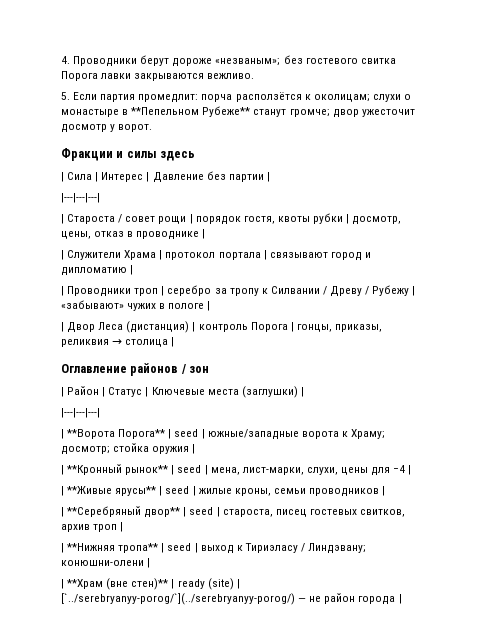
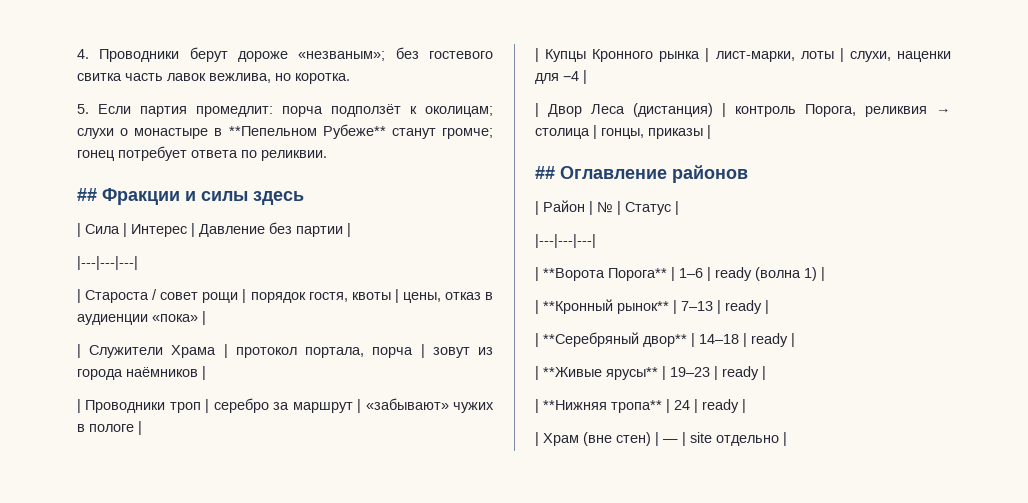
- 4. Проводники берут дороже «незваным»; без гостевого свитка Порога лавки закрываются вежливо.
+ 4. Проводники берут дороже «незваным»; без гостевого свитка часть лавок вежлива, но коротка.
- 5. Если партия промедлит: порча расползётся к околицам; слухи о монастыре в **Пепельном Рубеже** станут громче; двор ужесточит досмотр у ворот.
- Фракции и силы здесь
+ 5. Если партия промедлит: порча подползёт к околицам; слухи о монастыре в **Пепельном Рубеже** станут громче; гонец потребует ответа по реликвии.
+ ## Фракции и силы здесь
- | Староста / совет рощи | порядок гостя, квоты рубки | досмотр, цены, отказ в проводнике |
+ | Староста / совет рощи | порядок гостя, квоты | цены, отказ в аудиенции «пока» |
- | Служители Храма | протокол портала | связывают город и дипломатию |
+ | Служители Храма | протокол портала, порча | зовут из города наёмников |
- | Проводники троп | серебро за тропу к Силвании / Древу / Рубежу | «забывают» чужих в пологе |
+ | Проводники троп | серебро за маршрут | «забывают» чужих в пологе |
+ | Купцы Кронного рынка | лист-марки, лоты | слухи, наценки для −4 |
- | Двор Леса (дистанция) | контроль Порога | гонцы, приказы, реликвия → столица |
- Оглавление районов / зон
+ | Двор Леса (дистанция) | контроль Порога, реликвия → столица | гонцы, приказы |
+ ## Оглавление районов
- | Район | Статус | Ключевые места (заглушки) |
+ | Район | № | Статус |
- | **Ворота Порога** | seed | южные/западные ворота к Храму; досмотр; стойка оружия |
+ | **Ворота Порога** | 1–6 | ready (волна 1) |
- | **Кронный рынок** | seed | мена, лист-марки, слухи, цены для −4 |
+ | **Кронный рынок** | 7–13 | ready |
+ | **Серебряный двор** | 14–18 | ready |
- | **Живые ярусы** | seed | жилые кроны, семьи проводников |
- | **Серебряный двор** | seed | староста, писец гостевых свитков, архив троп |
+ | **Живые ярусы** | 19–23 | ready |
- | **Нижняя тропа** | seed | выход к Тириэласу / Линдэвану; конюшни-олени |
- | **Храм (вне стен)** | ready (site) | [`../serebryanyy-porog/`](../serebryanyy-porog/) — не район города |
+ | **Нижняя тропа** | 24 | ready |
+ | Храм (вне стен) | — | site отдельно |

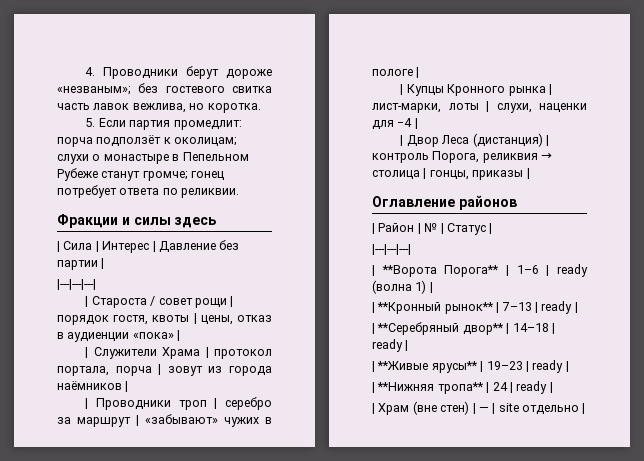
- 5. Если партия промедлит: порча подползёт к околицам; слухи о монастыре в **Пепельном Рубеже** станут громче; гонец потребует ответа по реликвии.
+ 5. Если партия промедлит: порча подползёт к околицам; слухи о монастыре в Пепельном Рубеже станут громче; гонец потребует ответа по реликвии.
- ## Фракции и силы здесь
+ Фракции и силы здесь
- ## Оглавление районов
+ Оглавление районов

